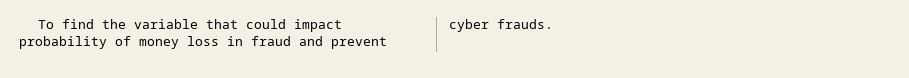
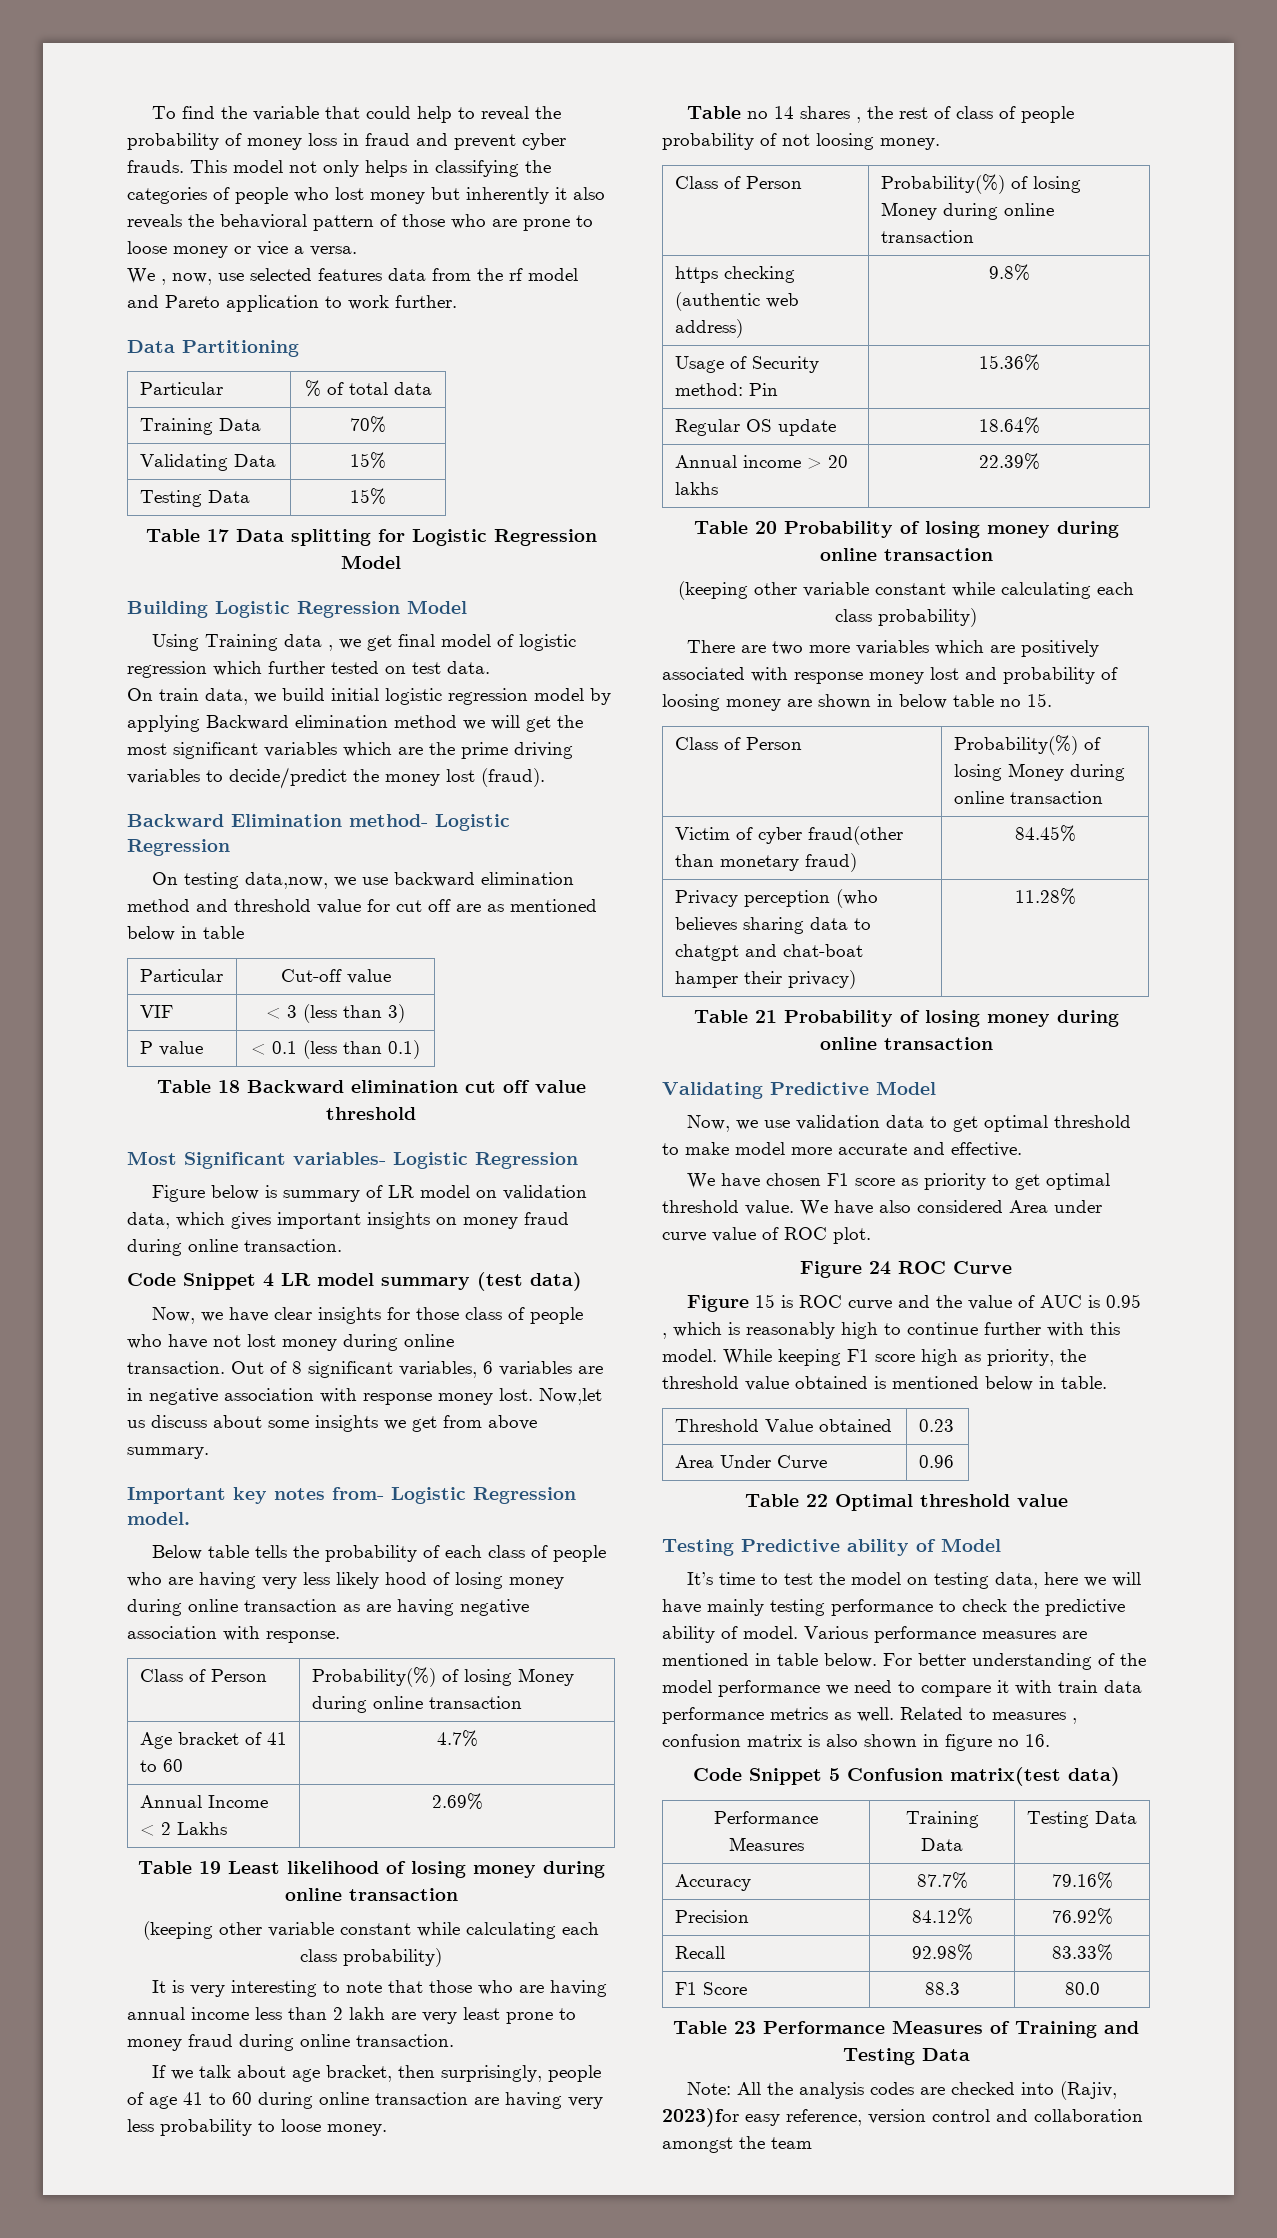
- To find the variable that could impact probability of money loss in fraud and prevent cyber frauds.
+ To find the variable that could help to reveal the probability of money loss in fraud and prevent cyber frauds.
+ This model not only helps in classifying the categories of people who lost money but inherently it also reveals the behavioral pattern of those who are prone to loose money or vice a versa.
+ We , now, use selected features data from the rf model and Pareto application to work further.
+ Data Partitioning
+ Particular | % of total data
+ Training Data | 70%
+ Validating Data | 15%
+ Testing Data | 15%
+ Table 17 Data splitting for Logistic Regression Model
+ Building Logistic Regression Model
+ Using Training data , we get final model of logistic regression which further tested on test data.
+ On train data, we build initial logistic regression model by applying Backward elimination method we will get the most significant variables which are the prime driving variables to decide/predict the money lost (fraud).
+ Backward Elimination method- Logistic Regression
+ On testing data,now, we use backward elimination method and threshold value for cut off are as mentioned below in table
+ Particular | Cut-off value
+ VIF | < 3 (less than 3)
+ P value | < 0.1 (less than 0.1)
+ Table 18 Backward elimination cut off value threshold
+ Most Significant variables- Logistic Regression
+ Figure below is summary of LR model on validation data, which gives important insights on money fraud during online transaction.
+ Code Snippet 4 LR model summary (test data)
+ Now, we have clear insights for those class of people who have not lost money during online
+ transaction. Out of 8 significant variables, 6 variables are in negative association with response money lost. Now,let us discuss about some insights we get from above summary.
+ Important key notes from- Logistic Regression model.
+ Below table tells the probability of each class of people who are having very less likely hood of losing money during online transaction as are having negative association with response.
+ Class of Person | Probability(%) of losing Money during online transaction
+ Age bracket of 41 to 60 | 4.7%
+ Annual Income < 2 Lakhs | 2.69%
+ Table 19 Least likelihood of losing money during online transaction
+ (keeping other variable constant while calculating each class probability)
+ It is very interesting to note that those who are having annual income less than 2 lakh are very least prone to money fraud during online transaction.
+ If we talk about age bracket, then surprisingly, people of age 41 to 60 during online transaction are having very less probability to loose money.
+ Table no 14 shares , the rest of class of people probability of not loosing money.
+ Class of Person | Probability(%) of losing Money during online transaction
+ https checking (authentic web address) | 9.8%
+ Usage of Security method: Pin | 15.36%
+ Regular OS update | 18.64%
+ Annual income > 20 lakhs | 22.39%
+ Table 20 Probability of losing money during online transaction
+ (keeping other variable constant while calculating each class probability)
+ There are two more variables which are positively associated with response money lost and probability of loosing money are shown in below table no 15.
+ Class of Person | Probability(%) of losing Money during online transaction
+ Victim of cyber fraud(other than monetary fraud) | 84.45%
+ Privacy perception (who believes sharing data to chatgpt and chat-boat hamper their privacy) | 11.28%
+ Table 21 Probability of losing money during online transaction
+ Validating Predictive Model
+ Now, we use validation data to get optimal threshold to make model more accurate and effective.
+ We have chosen F1 score as priority to get optimal threshold value. We have also considered Area under curve value of ROC plot.
+ Figure 24 ROC Curve
+ Figure 15 is ROC curve and the value of AUC is 0.95 , which is reasonably high to continue further with this model. While keeping F1 score high as priority, the threshold value obtained is mentioned below in table.
+ Threshold Value obtained | 0.23
+ Area Under Curve | 0.96
+ Table 22 Optimal threshold value
+ Testing Predictive ability of Model
+ It’s time to test the model on testing data, here we will have mainly testing performance to check the predictive ability of model. Various performance measures are mentioned in table below. For better understanding of the model performance we need to compare it with train data performance metrics as well. Related to measures , confusion matrix is also shown in figure no 16.
+ Code Snippet 5 Confusion matrix(test data)
+ Performance Measures | Training Data | Testing Data
+ Accuracy | 87.7% | 79.16%
+ Precision | 84.12% | 76.92%
+ Recall | 92.98% | 83.33%
+ F1 Score | 88.3 | 80.0
+ Table 23 Performance Measures of Training and Testing Data
+ Note: All the analysis codes are checked into (Rajiv, 2023)for easy reference, version control and collaboration amongst the team

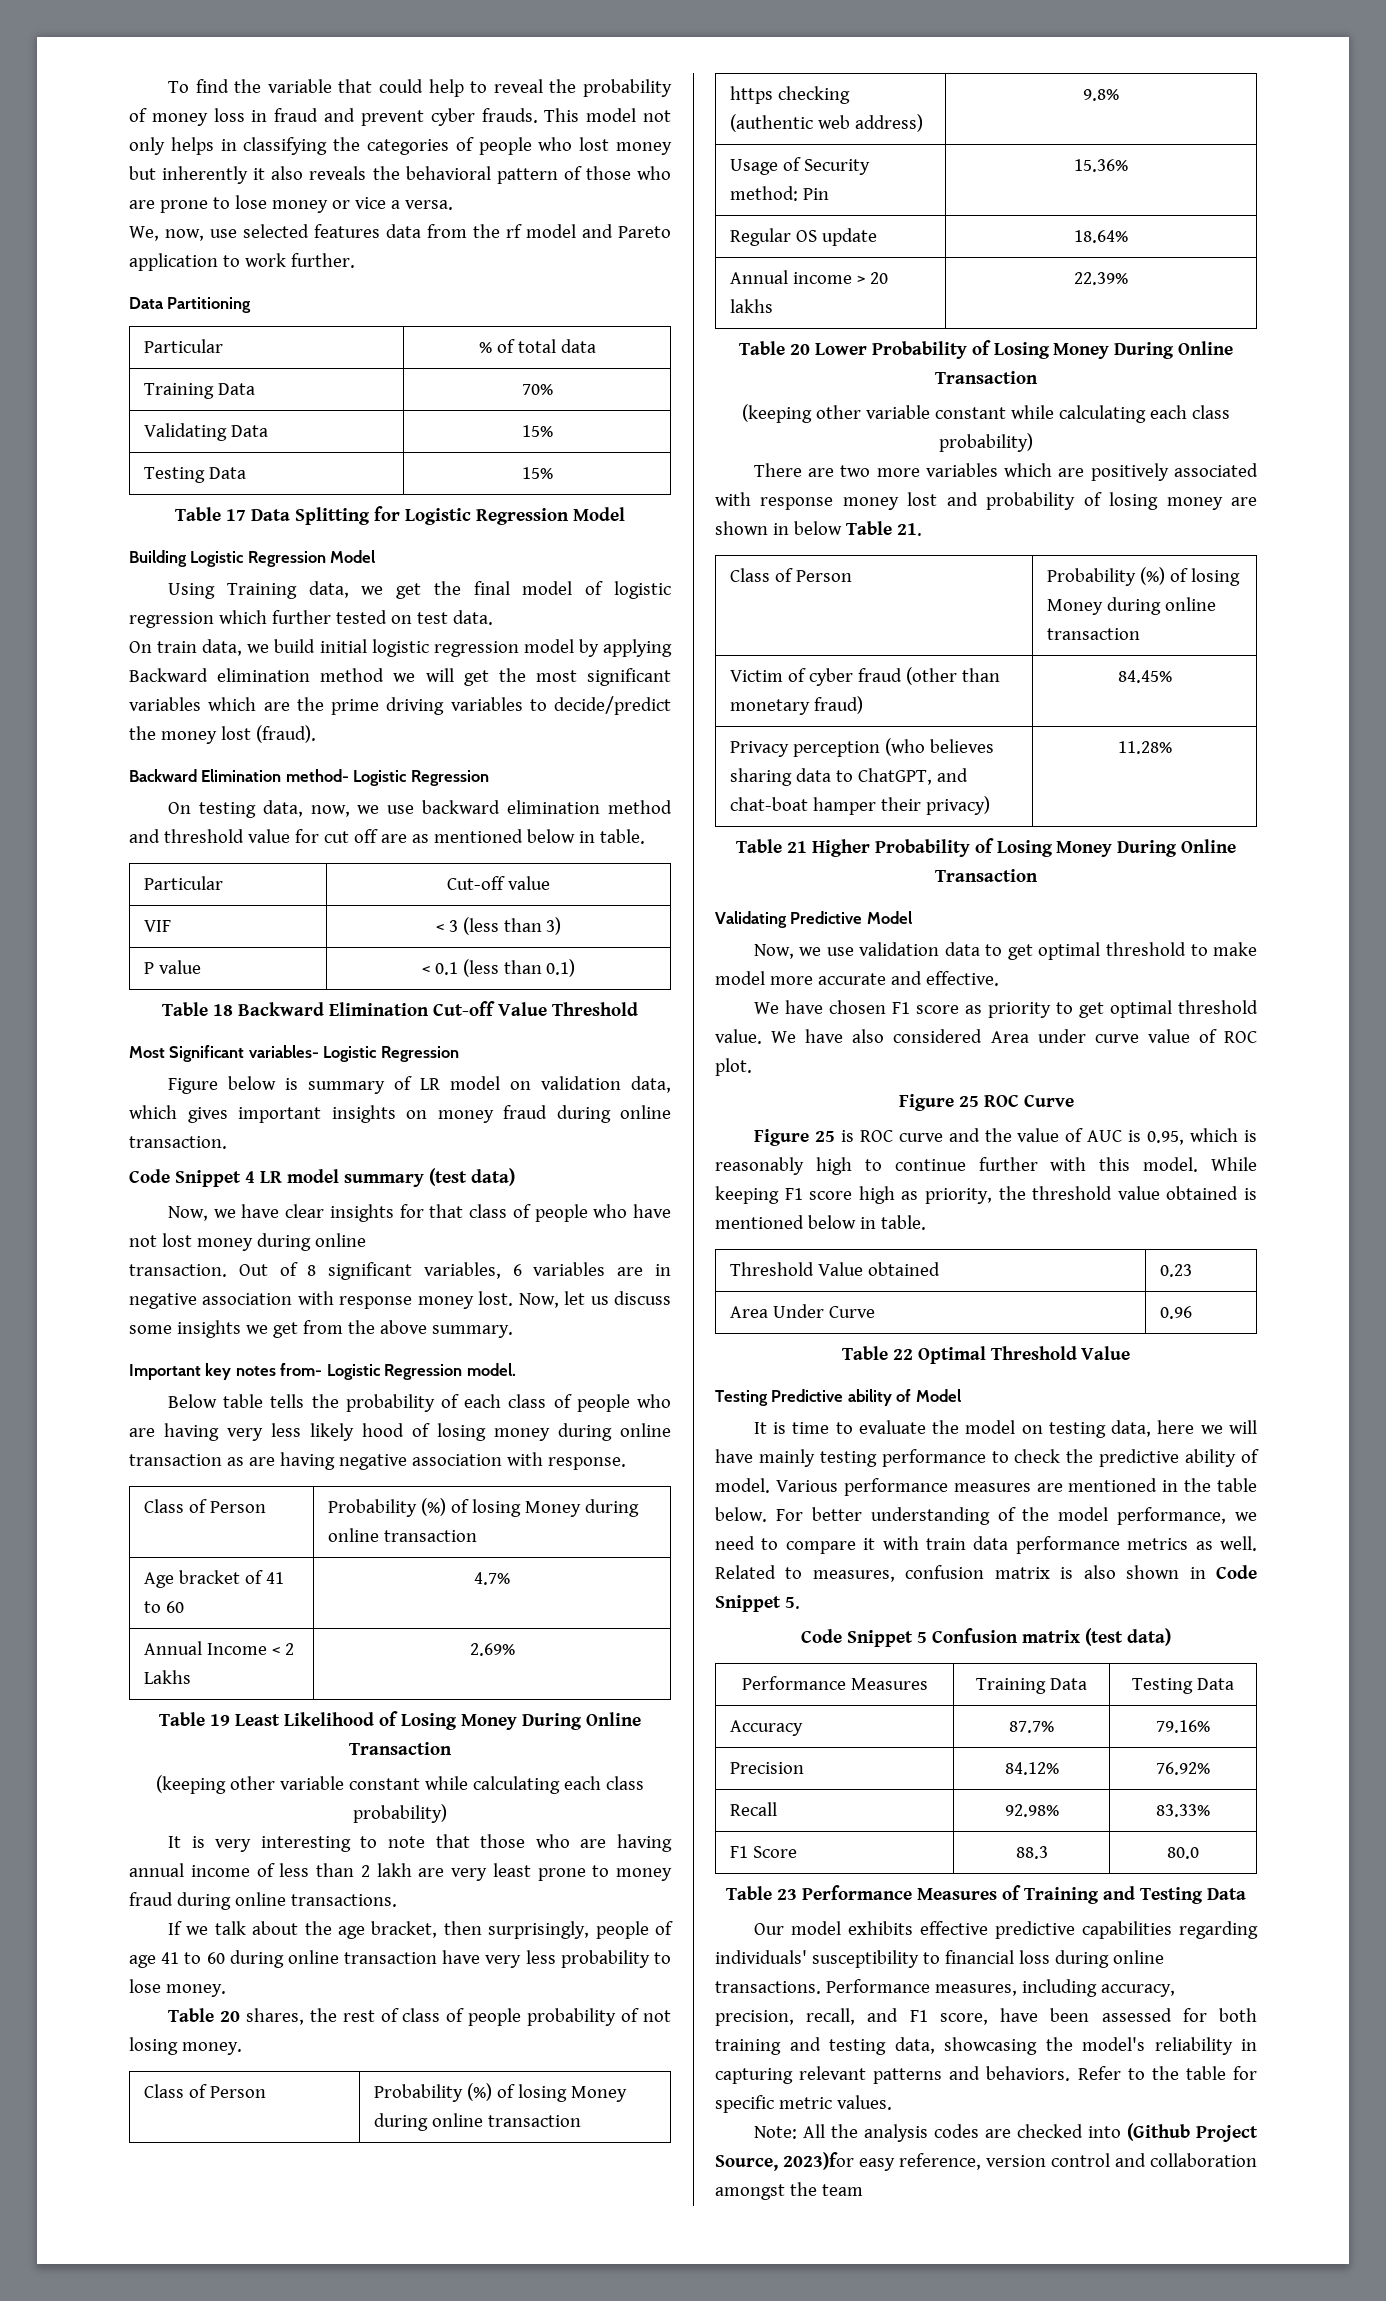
- This model not only helps in classifying the categories of people who lost money but inherently it also reveals the behavioral pattern of those who are prone to loose money or vice a versa.
+ This model not only helps in classifying the categories of people who lost money but inherently it also reveals the behavioral pattern of those who are prone to lose money or vice a versa.
- We , now, use selected features data from the rf model and Pareto application to work further.
+ We, now, use selected features data from the rf model and Pareto application to work further.
- Table 17 Data splitting for Logistic Regression Model
+ Table 17 Data Splitting for Logistic Regression Model
- Using Training data , we get final model of logistic regression which further tested on test data.
+ Using Training data, we get the final model of logistic regression which further tested on test data.
- On testing data,now, we use backward elimination method and threshold value for cut off are as mentioned below in table
+ On testing data, now, we use backward elimination method and threshold value for cut off are as mentioned below in table.
- Table 18 Backward elimination cut off value threshold
+ Table 18 Backward Elimination Cut-off Value Threshold
- Now, we have clear insights for those class of people who have not lost money during online
+ Now, we have clear insights for that class of people who have not lost money during online
- Now,let us discuss about some insights we get from above summary.
+ Now, let us discuss some insights we get from the above summary.
  Below table tells the probability of each class of people who are having very less likely hood of losing money during online transaction as are having negative association with response.
- Class of Person | Probability(%) of losing Money during online transaction
+ Class of Person | Probability (%) of losing Money during online transaction
- Table 19 Least likelihood of losing money during online transaction
+ Table 19 Least Likelihood of Losing Money During Online Transaction
- It is very interesting to note that those who are having annual income less than 2 lakh are very least prone to money fraud during online transaction.
+ It is very interesting to note that those who are having annual income of less than 2 lakh are very least prone to money fraud during online transactions.
- If we talk about age bracket, then surprisingly, people of age 41 to 60 during online transaction are having very less probability to loose money.
+ If we talk about the age bracket, then surprisingly, people of age 41 to 60 during online transaction have very less probability to lose money.
- Table no 14 shares , the rest of class of people probability of not loosing money.
- Class of Person | Probability(%) of losing Money during online transaction
+ Table 20 shares, the rest of class of people probability of not losing money.
+ Class of Person | Probability (%) of losing Money during online transaction
- Table 20 Probability of losing money during online transaction
+ Table 20 Lower Probability of Losing Money During Online Transaction
- There are two more variables which are positively associated with response money lost and probability of loosing money are shown in below table no 15.
- Class of Person | Probability(%) of losing Money during online transaction
+ There are two more variables which are positively associated with response money lost and probability of losing money are shown in below Table 21.
+ Class of Person | Probability (%) of losing Money during online transaction
- Victim of cyber fraud(other than monetary fraud) | 84.45%
+ Victim of cyber fraud (other than monetary fraud) | 84.45%
- Privacy perception (who believes sharing data to chatgpt and chat-boat hamper their privacy) | 11.28%
+ Privacy perception (who believes sharing data to ChatGPT, and chat-boat hamper their privacy) | 11.28%
- Table 21 Probability of losing money during online transaction
+ Table 21 Higher Probability of Losing Money During Online Transaction
- Figure 24 ROC Curve
+ Figure 25 ROC Curve
- Figure 15 is ROC curve and the value of AUC is 0.95 , which is reasonably high to continue further with this model.
+ Figure 25 is ROC curve and the value of AUC is 0.95, which is reasonably high to continue further with this model.
- Table 22 Optimal threshold value
+ Table 22 Optimal Threshold Value
- It’s time to test the model on testing data, here we will have mainly testing performance to check the predictive ability of model.
+ It is time to evaluate the model on testing data, here we will have mainly testing performance to check the predictive ability of model.
- Various performance measures are mentioned in table below.
+ Various performance measures are mentioned in the table below.
- For better understanding of the model performance we need to compare it with train data performance metrics as well.
+ For better understanding of the model performance, we need to compare it with train data performance metrics as well.
- Related to measures , confusion matrix is also shown in figure no 16.
+ Related to measures, confusion matrix is also shown in Code Snippet 5.
- Code Snippet 5 Confusion matrix(test data)
+ Code Snippet 5 Confusion matrix (test data)
+ Our model exhibits effective predictive capabilities regarding individuals' susceptibility to financial loss during online transactions. Performance measures, including accuracy, precision, recall, and F1 score, have been assessed for both training and testing data, showcasing the model's reliability in capturing relevant patterns and behaviors. Refer to the table for specific metric values.
- Note: All the analysis codes are checked into (Rajiv, 2023)for easy reference, version control and collaboration amongst the team
+ Note: All the analysis codes are checked into (Github Project Source, 2023)for easy reference, version control and collaboration amongst the team

